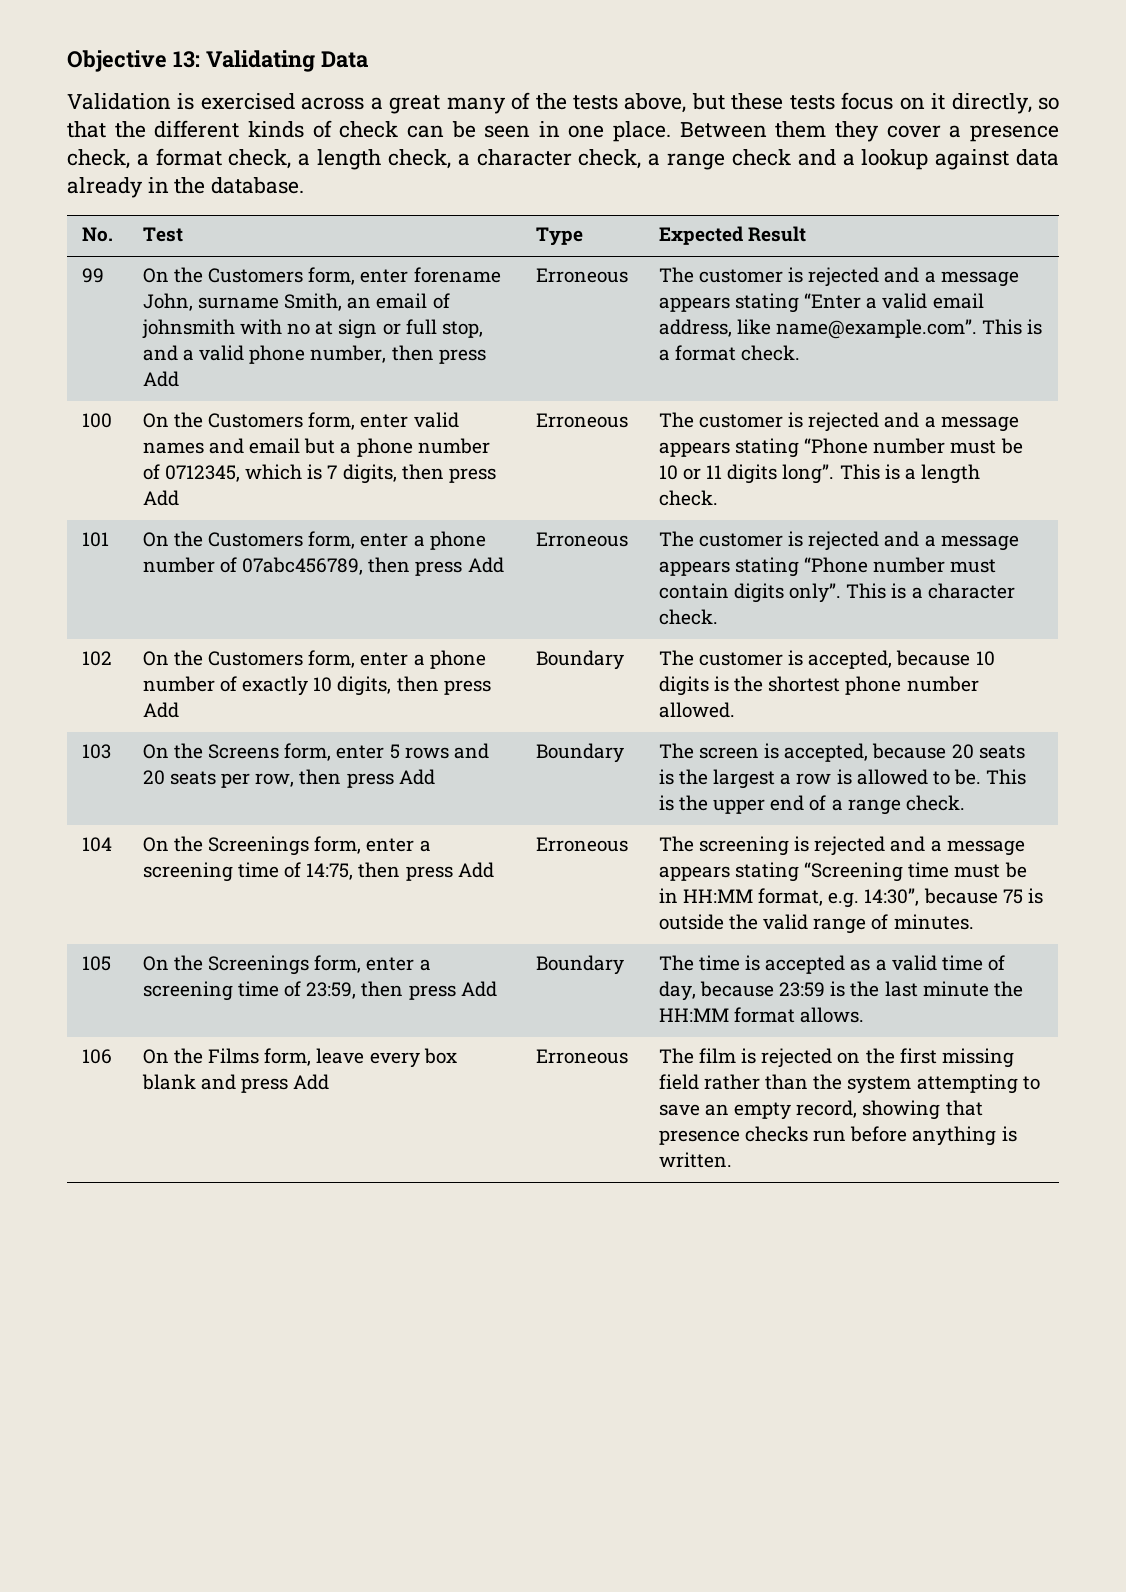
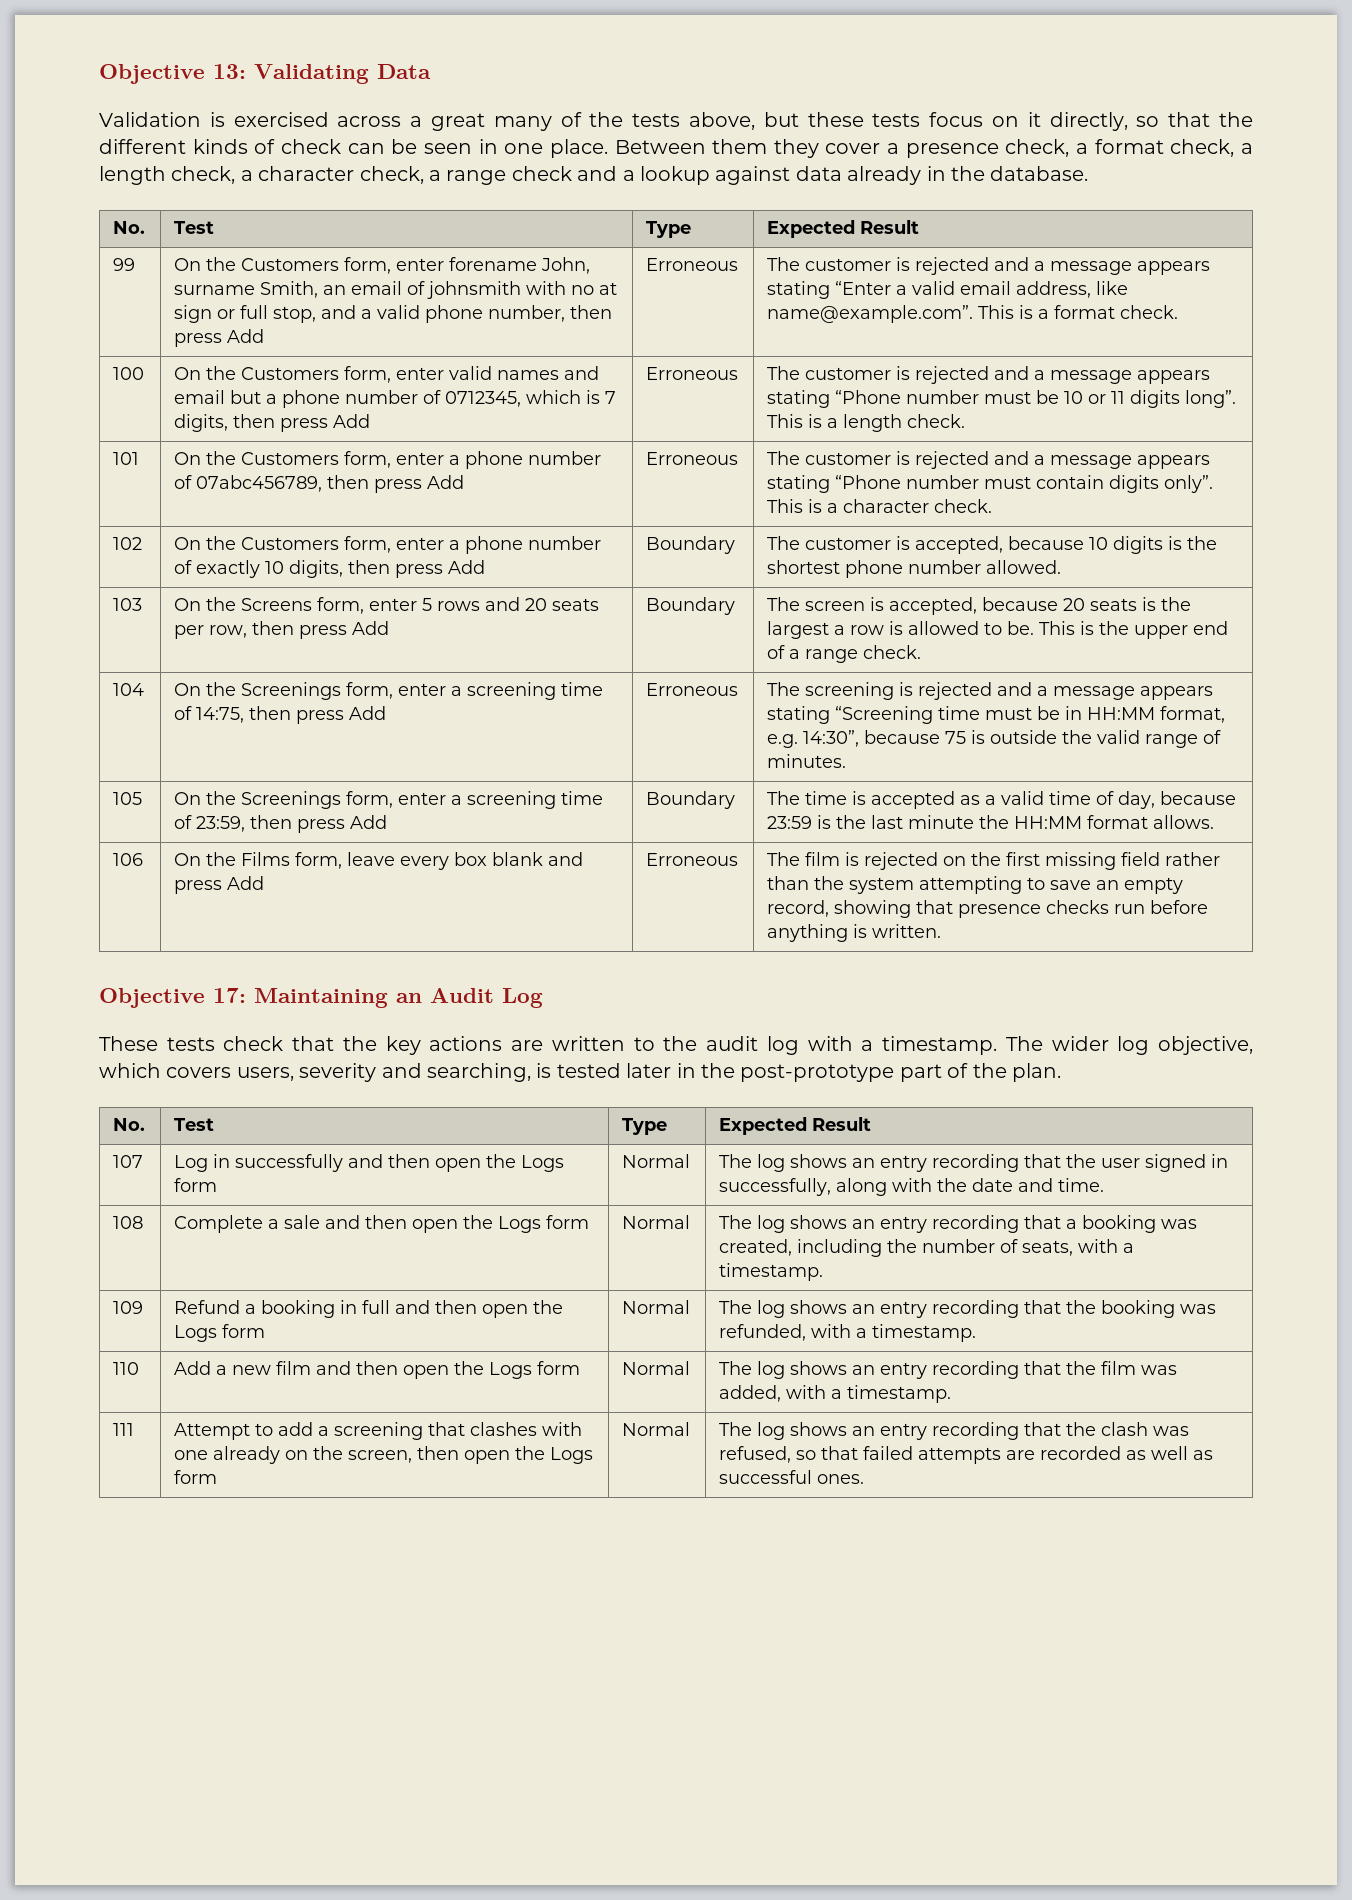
+ Objective 17: Maintaining an Audit Log
+ These tests check that the key actions are written to the audit log with a timestamp. The wider log objective, which covers users, severity and searching, is tested later in the post-prototype part of the plan.
+ No. | Test | Type | Expected Result
+ 107 | Log in successfully and then open the Logs form | Normal | The log shows an entry recording that the user signed in successfully, along with the date and time.
+ 108 | Complete a sale and then open the Logs form | Normal | The log shows an entry recording that a booking was created, including the number of seats, with a timestamp.
+ 109 | Refund a booking in full and then open the Logs form | Normal | The log shows an entry recording that the booking was refunded, with a timestamp.
+ 110 | Add a new film and then open the Logs form | Normal | The log shows an entry recording that the film was added, with a timestamp.
+ 111 | Attempt to add a screening that clashes with one already on the screen, then open the Logs form | Normal | The log shows an entry recording that the clash was refused, so that failed attempts are recorded as well as successful ones.

